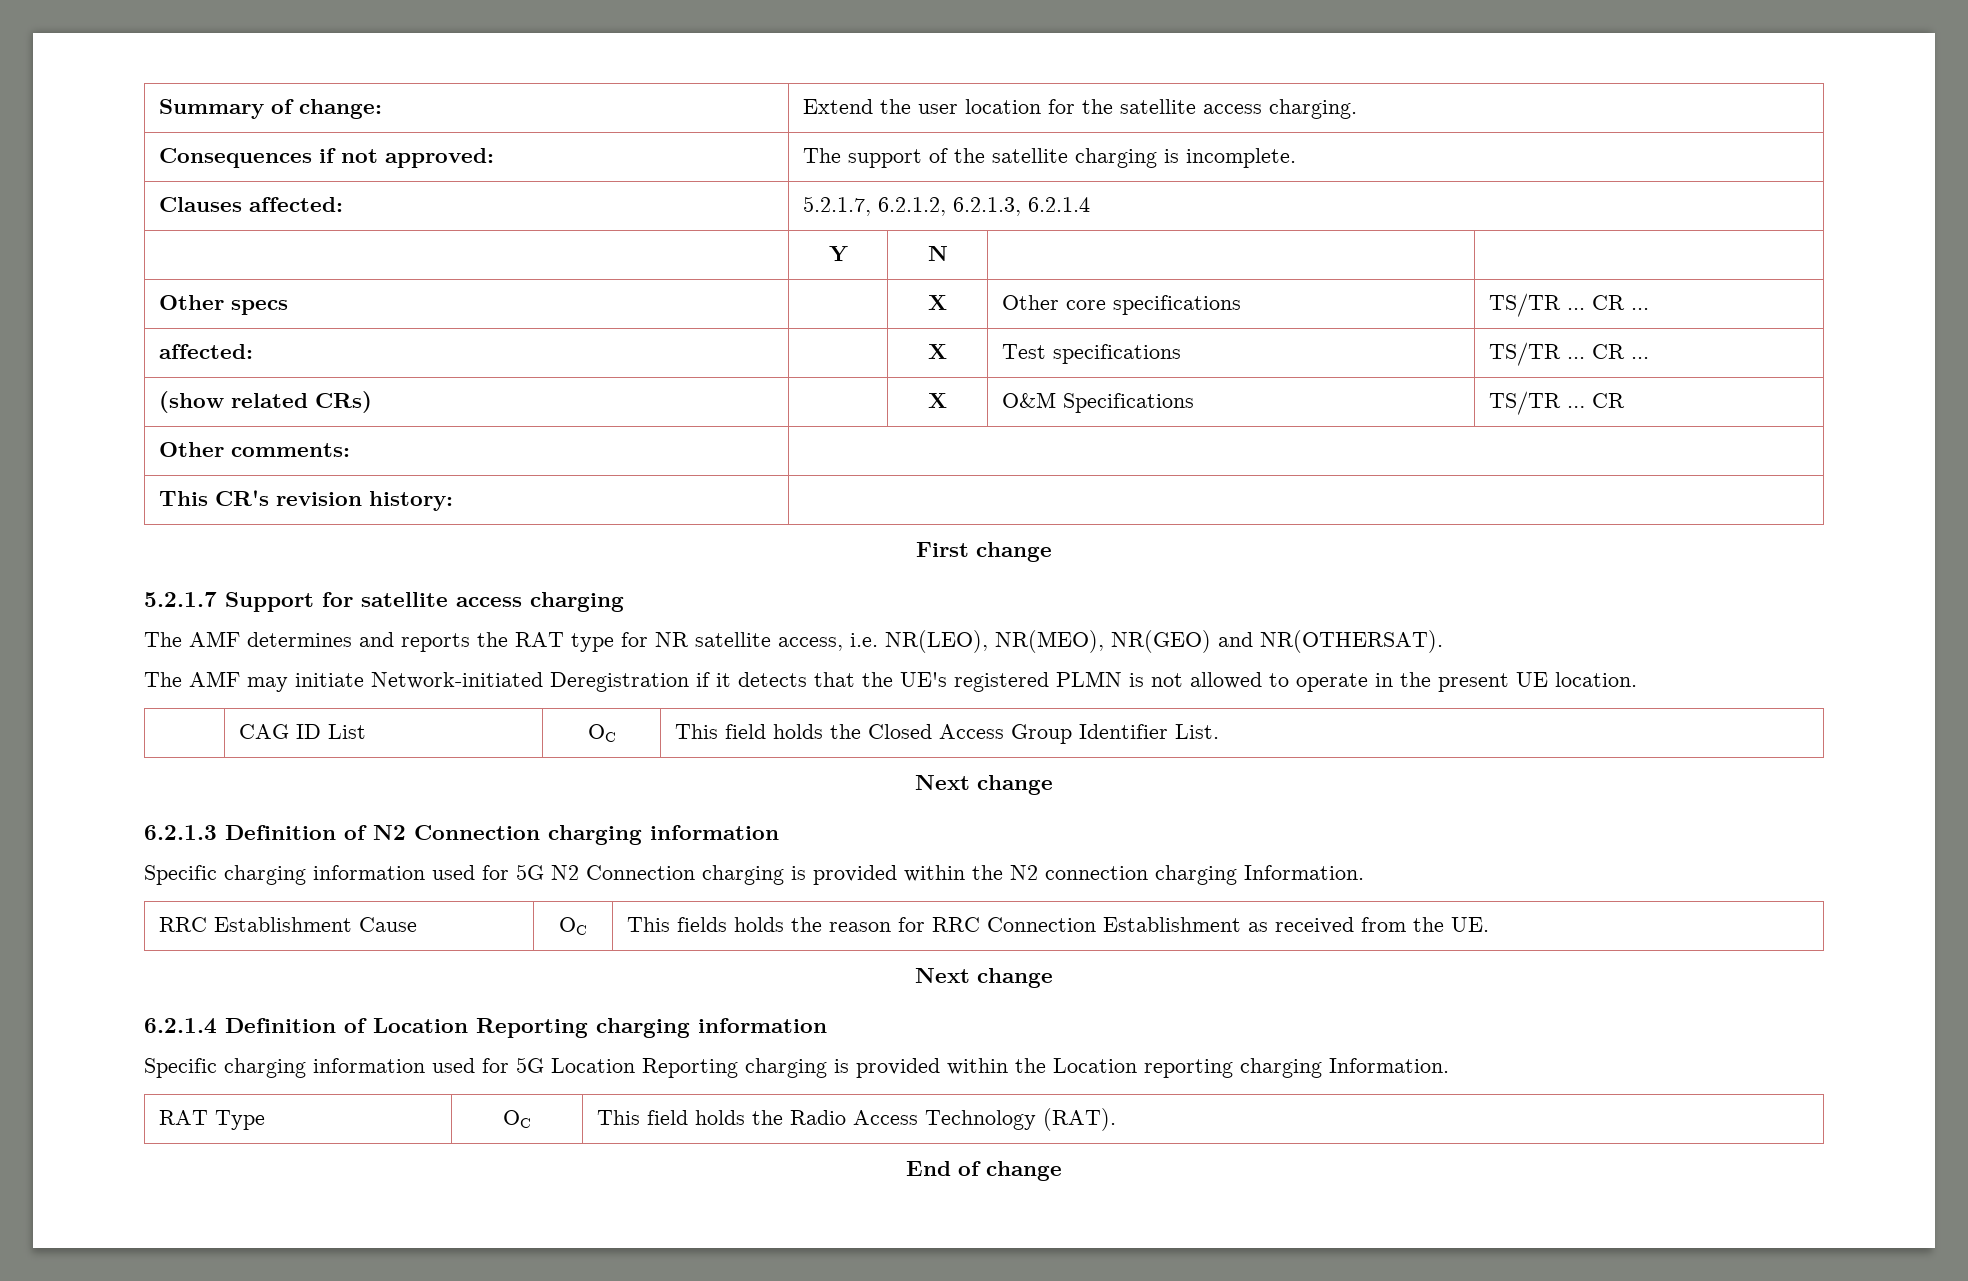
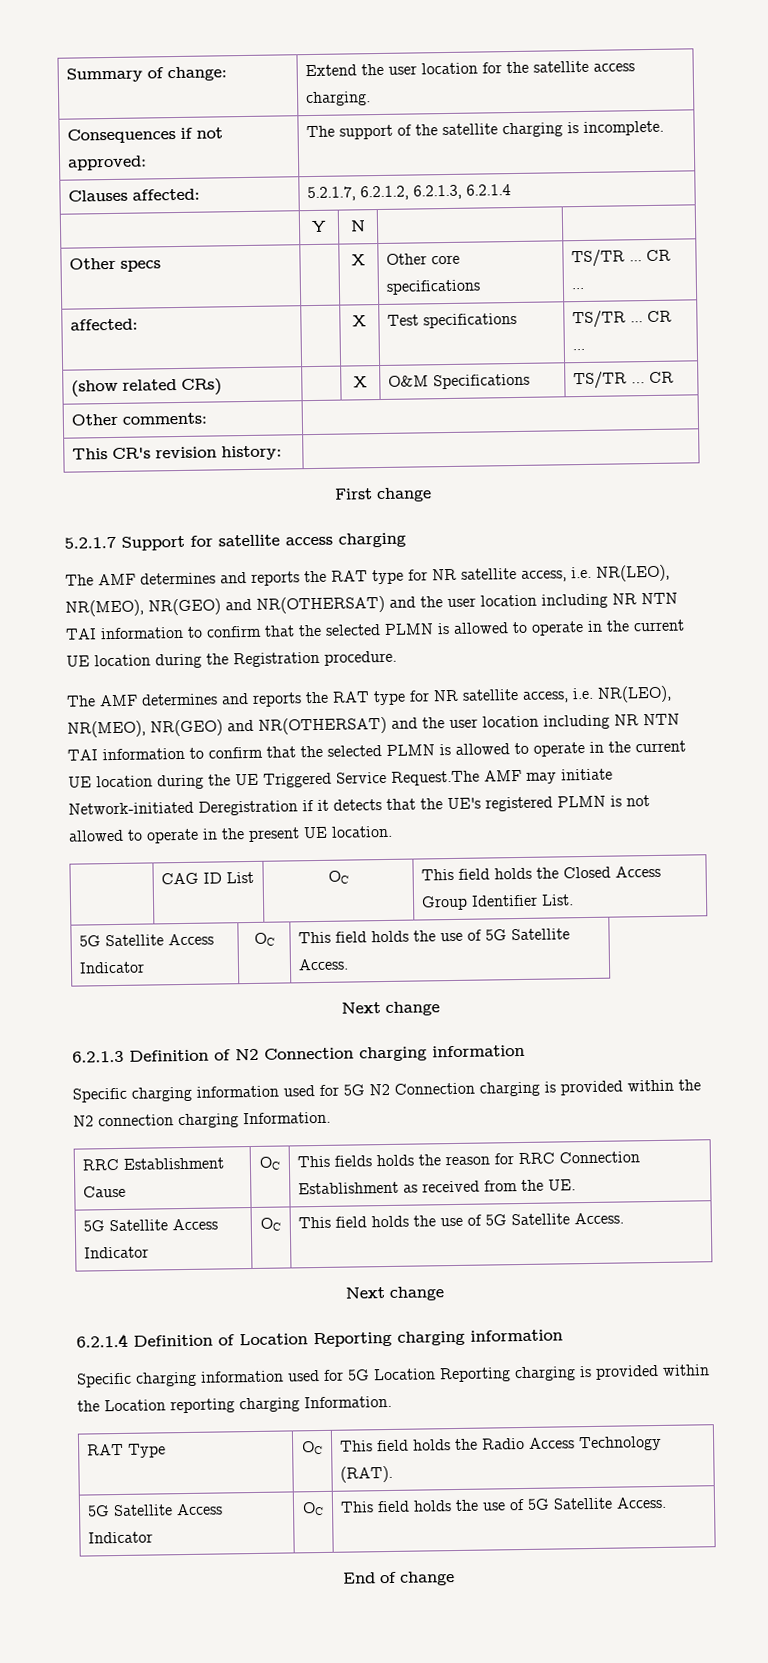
- The AMF determines and reports the RAT type for NR satellite access, i.e. NR(LEO), NR(MEO), NR(GEO) and NR(OTHERSAT).
- The AMF may initiate Network-initiated Deregistration if it detects that the UE's registered PLMN is not allowed to operate in the present UE location.
+ The AMF determines and reports the RAT type for NR satellite access, i.e. NR(LEO), NR(MEO), NR(GEO) and NR(OTHERSAT) and the user location including NR NTN TAI information to confirm that the selected PLMN is allowed to operate in the current UE location during the Registration procedure.
+ The AMF determines and reports the RAT type for NR satellite access, i.e. NR(LEO), NR(MEO), NR(GEO) and NR(OTHERSAT) and the user location including NR NTN TAI information to confirm that the selected PLMN is allowed to operate in the current UE location during the UE Triggered Service Request.The AMF may initiate Network-initiated Deregistration if it detects that the UE's registered PLMN is not allowed to operate in the present UE location.
  | CAG ID List | OC | This field holds the Closed Access Group Identifier List.
+ 5G Satellite Access Indicator | OC | This field holds the use of 5G Satellite Access.
  RRC Establishment Cause | OC | This fields holds the reason for RRC Connection Establishment as received from the UE.
+ 5G Satellite Access Indicator | OC | This field holds the use of 5G Satellite Access.
  RAT Type | OC | This field holds the Radio Access Technology (RAT).
+ 5G Satellite Access Indicator | OC | This field holds the use of 5G Satellite Access.

